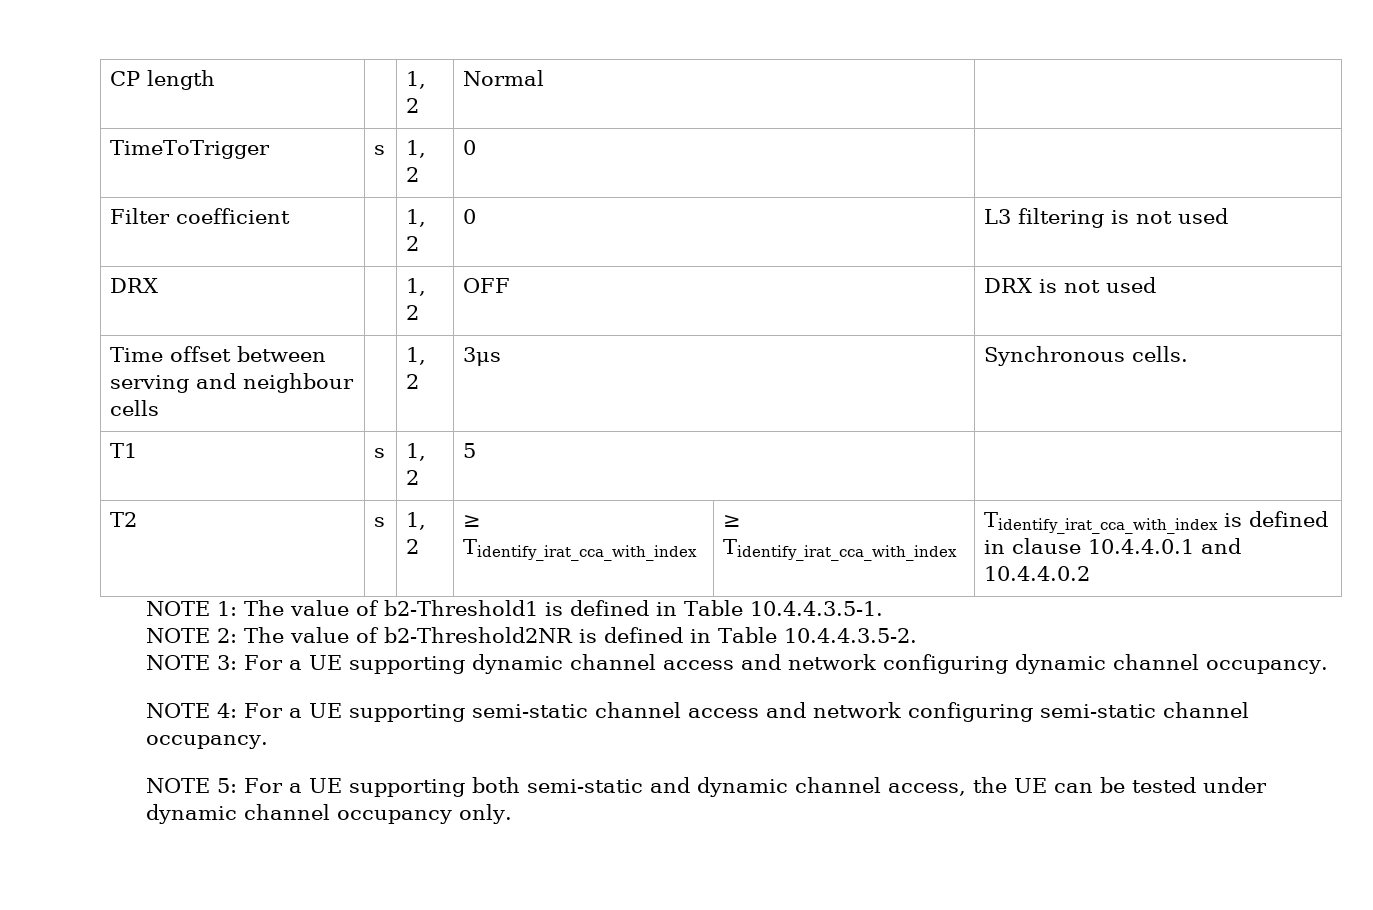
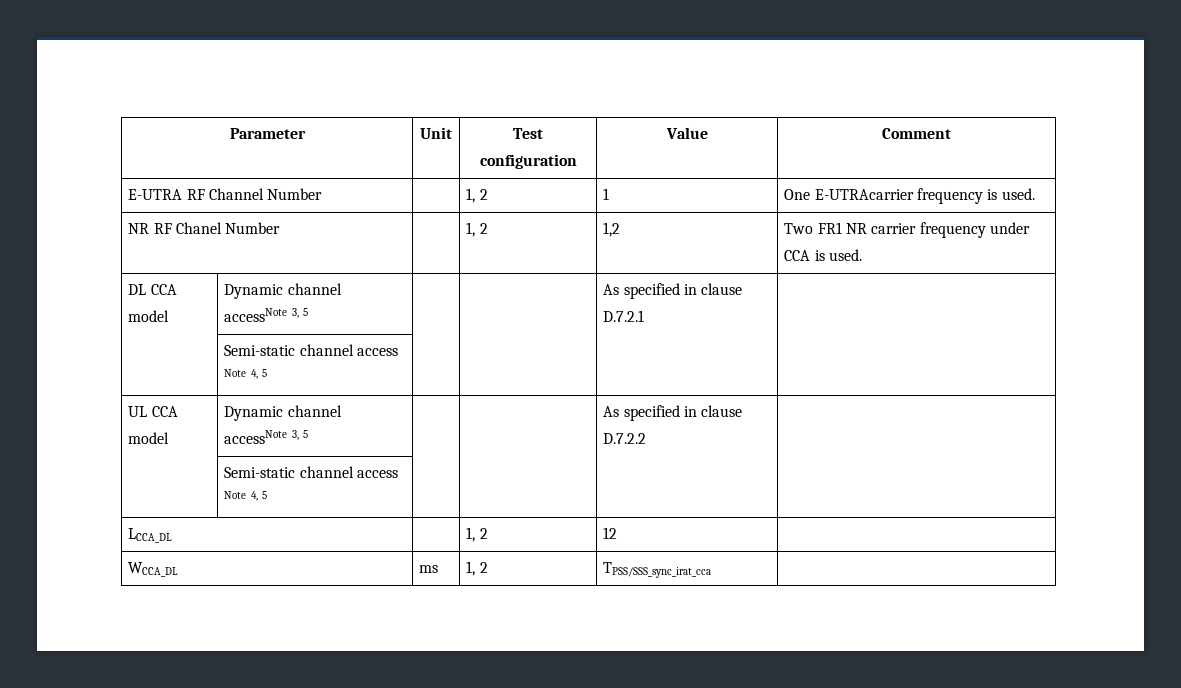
- CP length | | 1, 2 | Normal |
- TimeToTrigger | s | 1, 2 | 0 |
- Filter coefficient | | 1, 2 | 0 | L3 filtering is not used
- DRX | | 1, 2 | OFF | DRX is not used
- Time offset between serving and neighbour cells | | 1, 2 | 3μs | Synchronous cells.
- T1 | s | 1, 2 | 5 |
- T2 | s | 1, 2 | ≥ Tidentify_irat_cca_with_index | ≥ Tidentify_irat_cca_with_index | Tidentify_irat_cca_with_index is defined in clause 10.4.4.0.1 and 10.4.4.0.2
- NOTE 1: The value of b2-Threshold1 is defined in Table 10.4.4.3.5-1.
- NOTE 2: The value of b2-Threshold2NR is defined in Table 10.4.4.3.5-2.
- NOTE 3: For a UE supporting dynamic channel access and network configuring dynamic channel occupancy.
- NOTE 4: For a UE supporting semi-static channel access and network configuring semi-static channel occupancy.
- NOTE 5: For a UE supporting both semi-static and dynamic channel access, the UE can be tested under dynamic channel occupancy only.
+ Parameter | Unit | Test configuration | Value | Comment
+ E-UTRA RF Channel Number | | 1, 2 | 1 | One E-UTRAcarrier frequency is used.
+ NR RF Chanel Number | | 1, 2 | 1,2 | Two FR1 NR carrier frequency under CCA is used.
+ DL CCA model | Dynamic channel accessNote 3, 5 | | | As specified in clause D.7.2.1 |
+ | Semi-static channel access Note 4, 5 | | | |
+ UL CCA model | Dynamic channel accessNote 3, 5 | | | As specified in clause D.7.2.2 |
+ | Semi-static channel access Note 4, 5 | | | |
+ LCCA_DL | | 1, 2 | 12 |
+ WCCA_DL | ms | 1, 2 | TPSS/SSS_sync_irat_cca |

